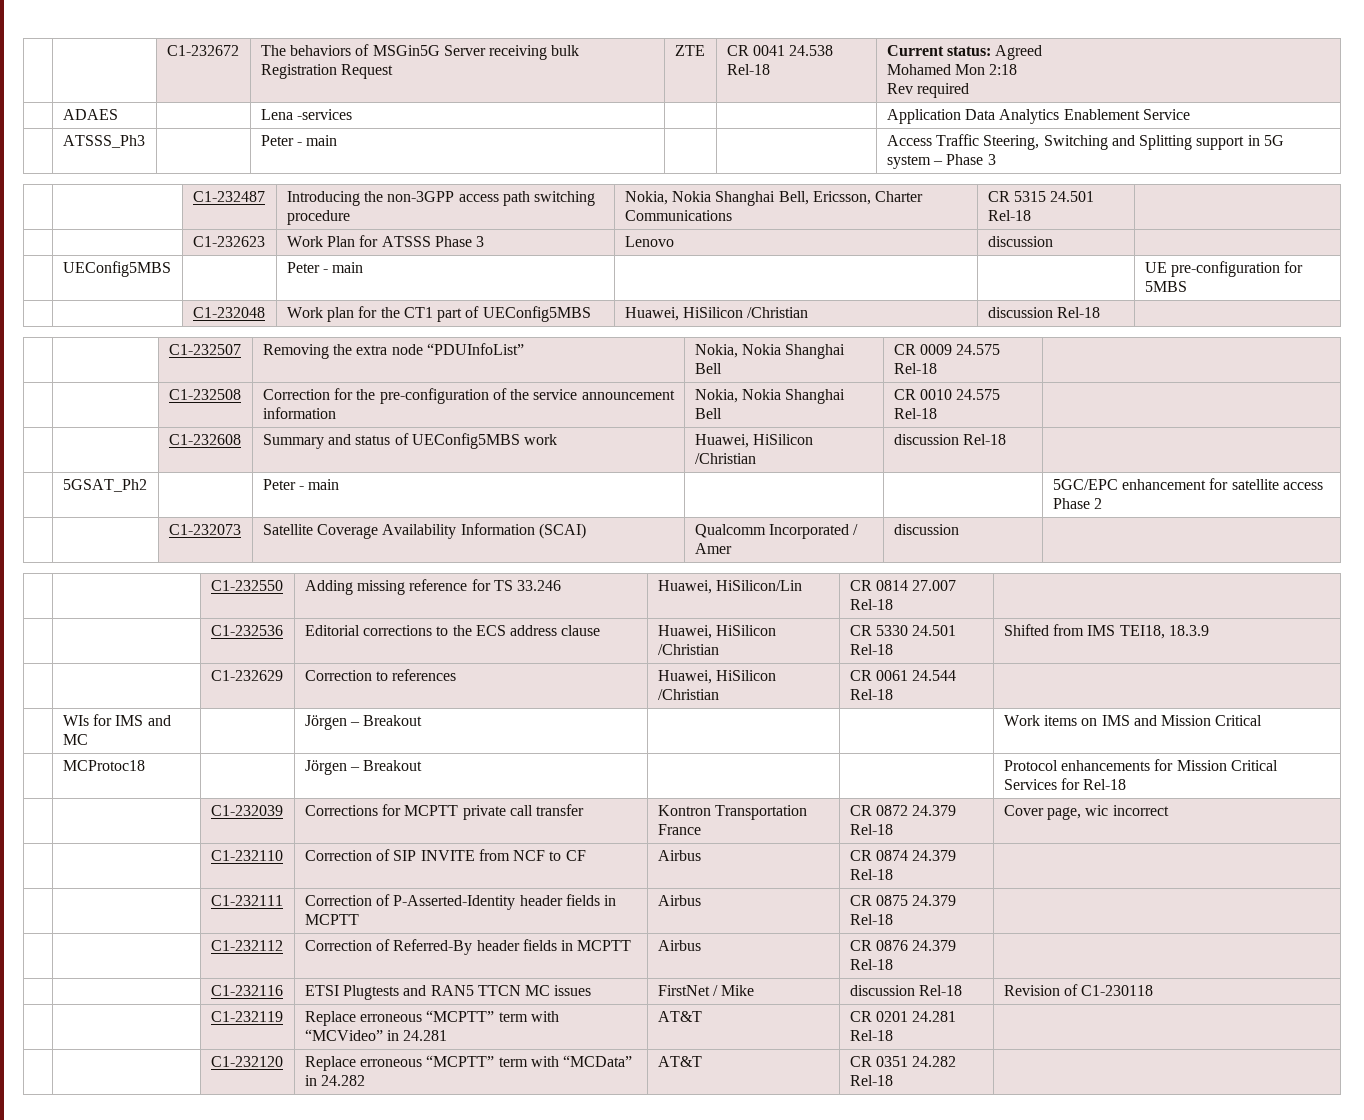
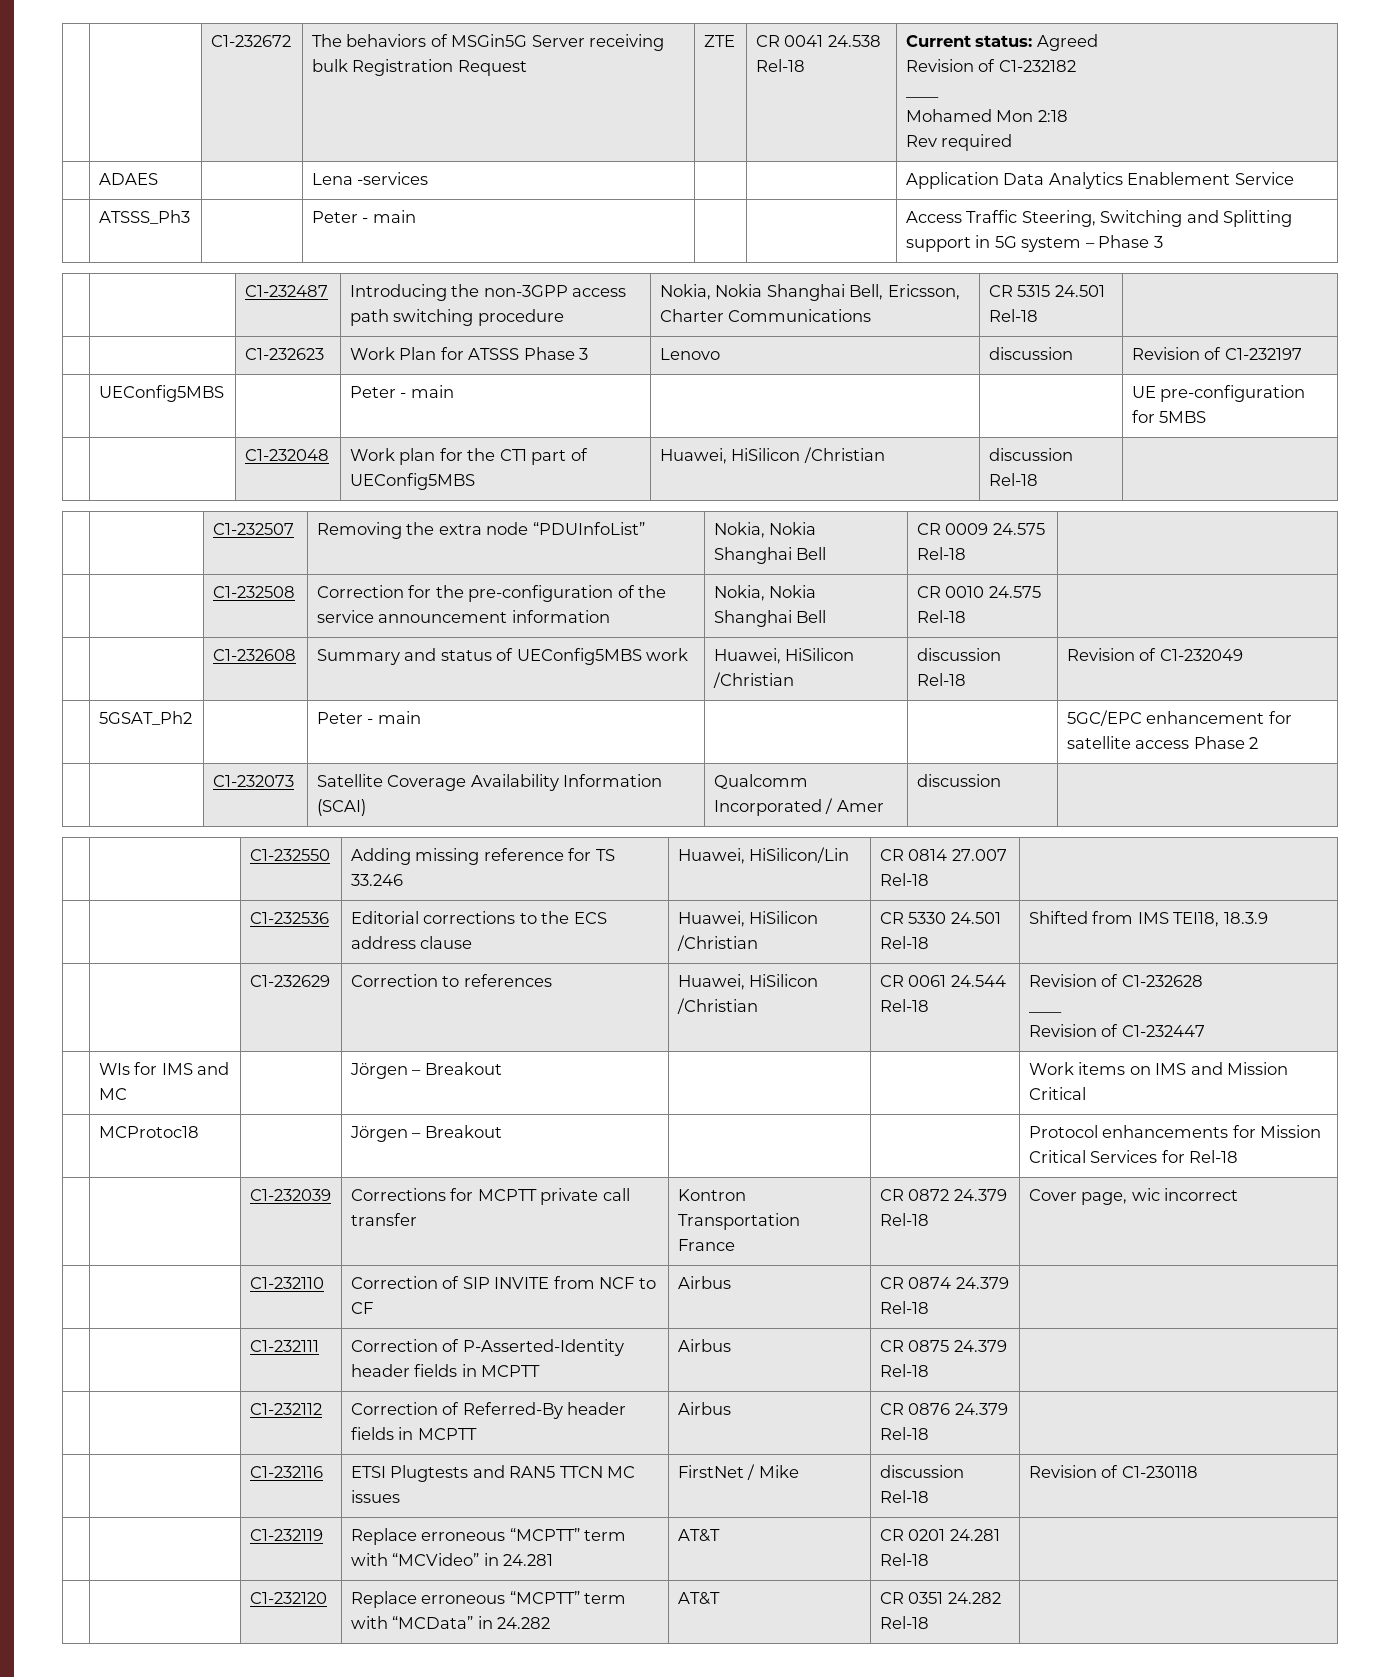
  | | C1-232672 | The behaviors of MSGin5G Server receiving bulk Registration Request | ZTE | CR 0041 24.538 Rel-18 | Current status: Agreed
+ Revision of C1-232182
+ ____
- | | C1-232623 | Work Plan for ATSSS Phase 3 | Lenovo | discussion |
+ | | C1-232623 | Work Plan for ATSSS Phase 3 | Lenovo | discussion | Revision of C1-232197
- | | C1-232608 | Summary and status of UEConfig5MBS work | Huawei, HiSilicon /Christian | discussion Rel-18 |
+ | | C1-232608 | Summary and status of UEConfig5MBS work | Huawei, HiSilicon /Christian | discussion Rel-18 | Revision of C1-232049
- | | C1-232629 | Correction to references | Huawei, HiSilicon /Christian | CR 0061 24.544 Rel-18 |
+ | | C1-232629 | Correction to references | Huawei, HiSilicon /Christian | CR 0061 24.544 Rel-18 | Revision of C1-232628
+ ____
+ Revision of C1-232447

